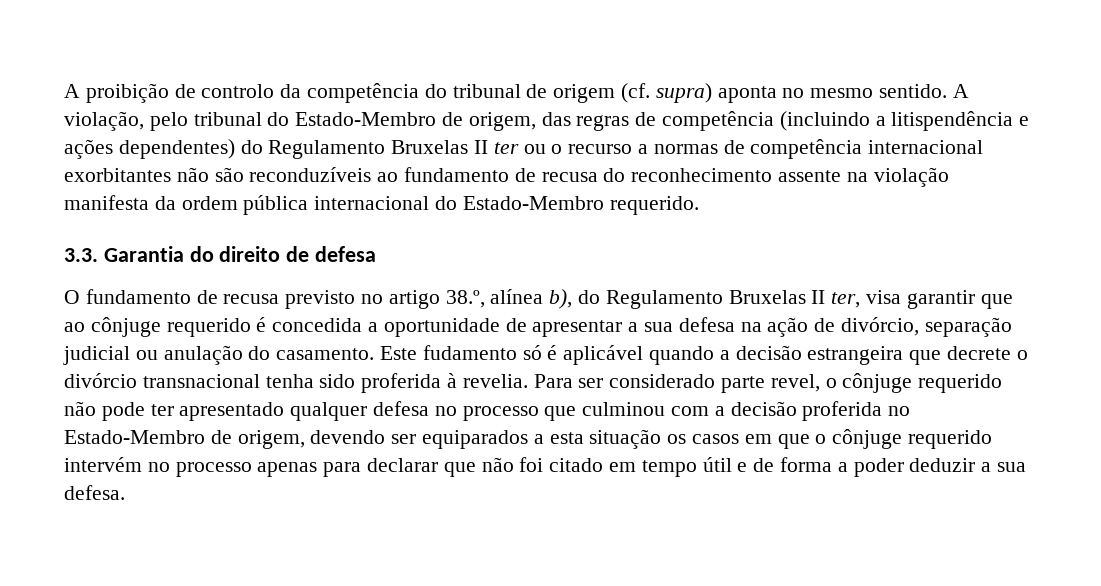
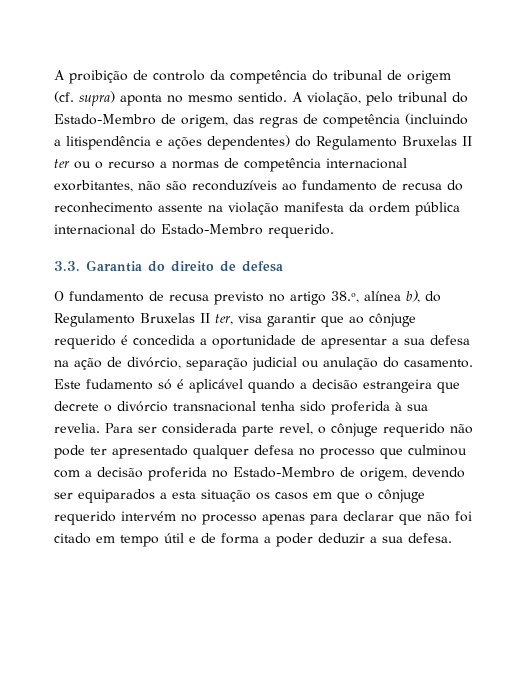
- A violação, pelo tribunal do Estado-Membro de origem, das regras de competência (incluindo a litispendência e ações dependentes) do Regulamento Bruxelas II ter ou o recurso a normas de competência internacional exorbitantes não são reconduzíveis ao fundamento de recusa do reconhecimento assente na violação manifesta da ordem pública internacional do Estado-Membro requerido.
+ A violação, pelo tribunal do Estado-Membro de origem, das regras de competência (incluindo a litispendência e ações dependentes) do Regulamento Bruxelas II ter ou o recurso a normas de competência internacional exorbitantes, não são reconduzíveis ao fundamento de recusa do reconhecimento assente na violação manifesta da ordem pública internacional do Estado-Membro requerido.
- Este fudamento só é aplicável quando a decisão estrangeira que decrete o divórcio transnacional tenha sido proferida à revelia.
+ Este fudamento só é aplicável quando a decisão estrangeira que decrete o divórcio transnacional tenha sido proferida à sua revelia.
- Para ser considerado parte revel, o cônjuge requerido não pode ter apresentado qualquer defesa no processo que culminou com a decisão proferida no Estado-Membro de origem, devendo ser equiparados a esta situação os casos em que o cônjuge requerido intervém no processo apenas para declarar que não foi citado em tempo útil e de forma a poder deduzir a sua defesa.
+ Para ser considerada parte revel, o cônjuge requerido não pode ter apresentado qualquer defesa no processo que culminou com a decisão proferida no Estado-Membro de origem, devendo ser equiparados a esta situação os casos em que o cônjuge requerido intervém no processo apenas para declarar que não foi citado em tempo útil e de forma a poder deduzir a sua defesa.

